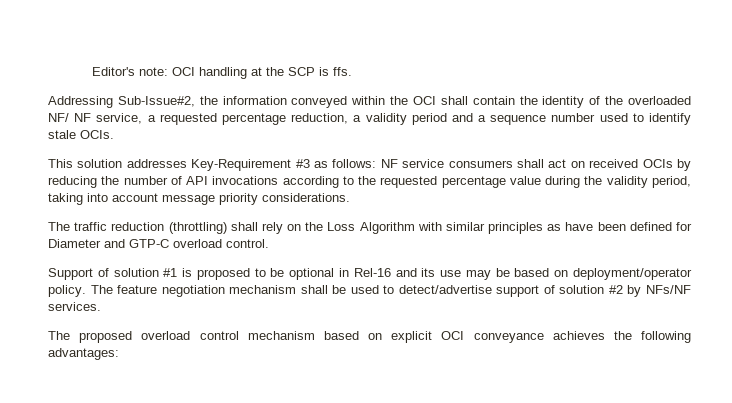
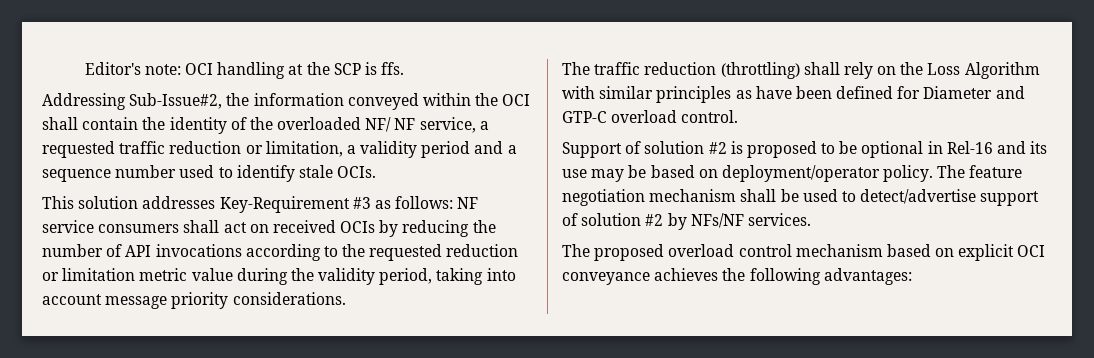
- Addressing Sub-Issue#2, the information conveyed within the OCI shall contain the identity of the overloaded NF/ NF service, a requested percentage reduction, a validity period and a sequence number used to identify stale OCIs.
+ Addressing Sub-Issue#2, the information conveyed within the OCI shall contain the identity of the overloaded NF/ NF service, a requested traffic reduction or limitation, a validity period and a sequence number used to identify stale OCIs.
- This solution addresses Key-Requirement #3 as follows: NF service consumers shall act on received OCIs by reducing the number of API invocations according to the requested percentage value during the validity period, taking into account message priority considerations.
+ This solution addresses Key-Requirement #3 as follows: NF service consumers shall act on received OCIs by reducing the number of API invocations according to the requested reduction or limitation metric value during the validity period, taking into account message priority considerations.
- Support of solution #1 is proposed to be optional in Rel-16 and its use may be based on deployment/operator policy.
+ Support of solution #2 is proposed to be optional in Rel-16 and its use may be based on deployment/operator policy.

